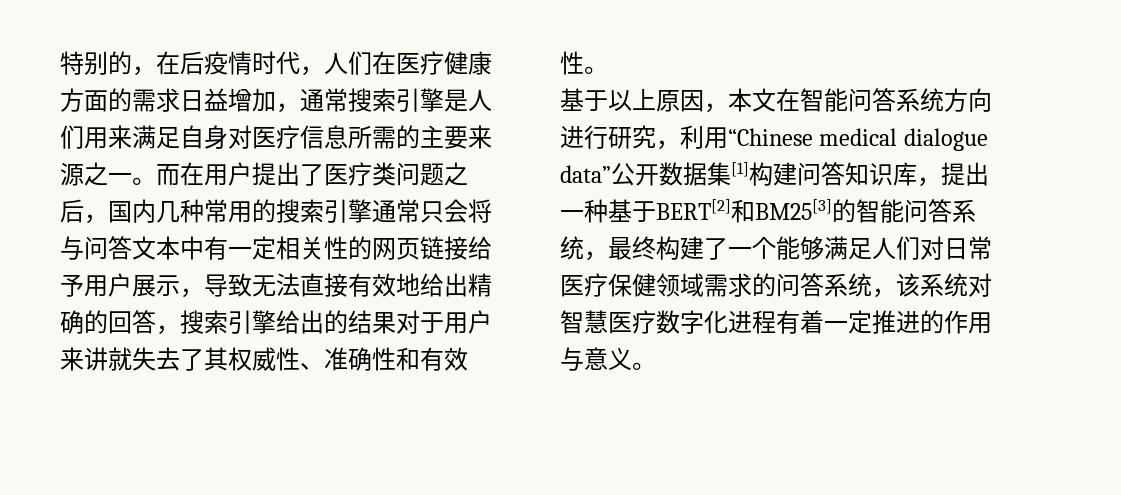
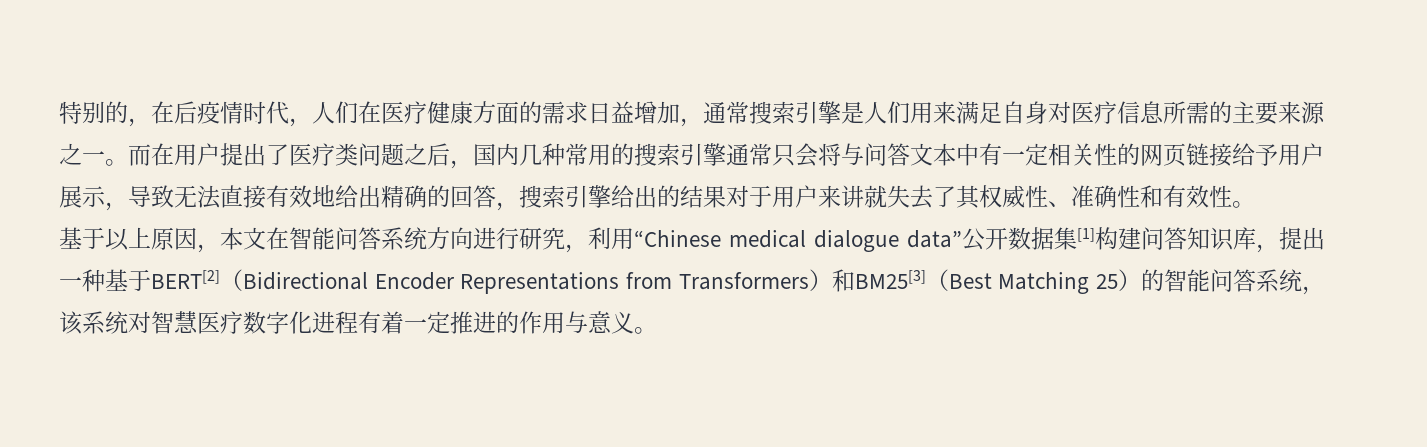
- 基于以上原因，本文在智能问答系统方向进行研究，利用“Chinese medical dialogue data”公开数据集[1]构建问答知识库，提出一种基于BERT[2]和BM25[3]的智能问答系统，最终构建了一个能够满足人们对日常医疗保健领域需求的问答系统，该系统对智慧医疗数字化进程有着一定推进的作用与意义。
+ 基于以上原因，本文在智能问答系统方向进行研究，利用“Chinese medical dialogue data”公开数据集[1]构建问答知识库，提出一种基于BERT[2]（Bidirectional Encoder Representations from Transformers）和BM25[3]（Best Matching 25）的智能问答系统，该系统对智慧医疗数字化进程有着一定推进的作用与意义。

